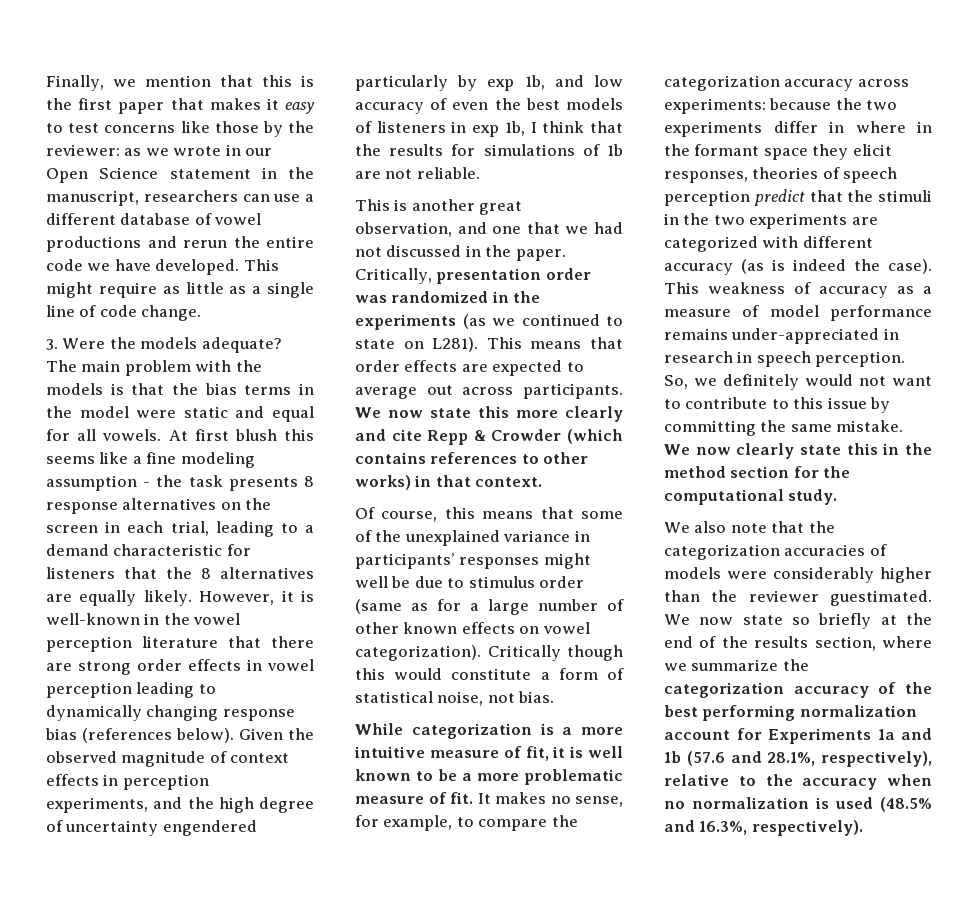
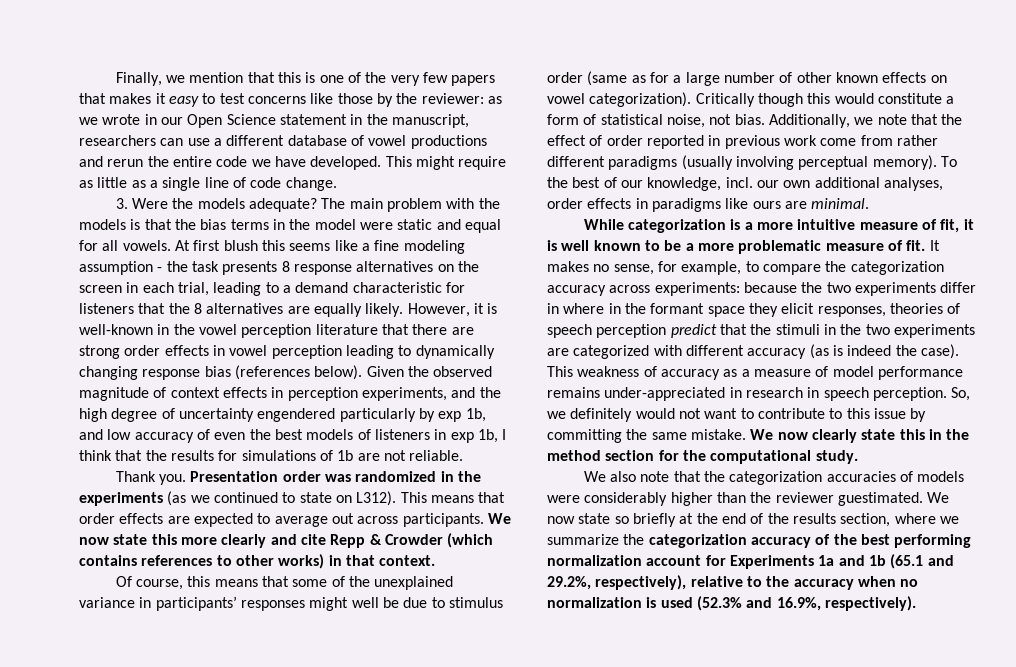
- Finally, we mention that this is the first paper that makes it easy to test concerns like those by the reviewer: as we wrote in our Open Science statement in the manuscript, researchers can use a different database of vowel productions and rerun the entire code we have developed.
+ Finally, we mention that this is one of the very few papers that makes it easy to test concerns like those by the reviewer: as we wrote in our Open Science statement in the manuscript, researchers can use a different database of vowel productions and rerun the entire code we have developed.
- This is another great observation, and one that we had not discussed in the paper. Critically, presentation order was randomized in the experiments (as we continued to state on L281).
+ Thank you. Presentation order was randomized in the experiments (as we continued to state on L312).
+ Additionally, we note that the effect of order reported in previous work come from rather different paradigms (usually involving perceptual memory). To the best of our knowledge, incl. our own additional analyses, order effects in paradigms like ours are minimal.
- We now state so briefly at the end of the results section, where we summarize the categorization accuracy of the best performing normalization account for Experiments 1a and 1b (57.6 and 28.1%, respectively), relative to the accuracy when no normalization is used (48.5% and 16.3%, respectively).
+ We now state so briefly at the end of the results section, where we summarize the categorization accuracy of the best performing normalization account for Experiments 1a and 1b (65.1 and 29.2%, respectively), relative to the accuracy when no normalization is used (52.3% and 16.9%, respectively).

